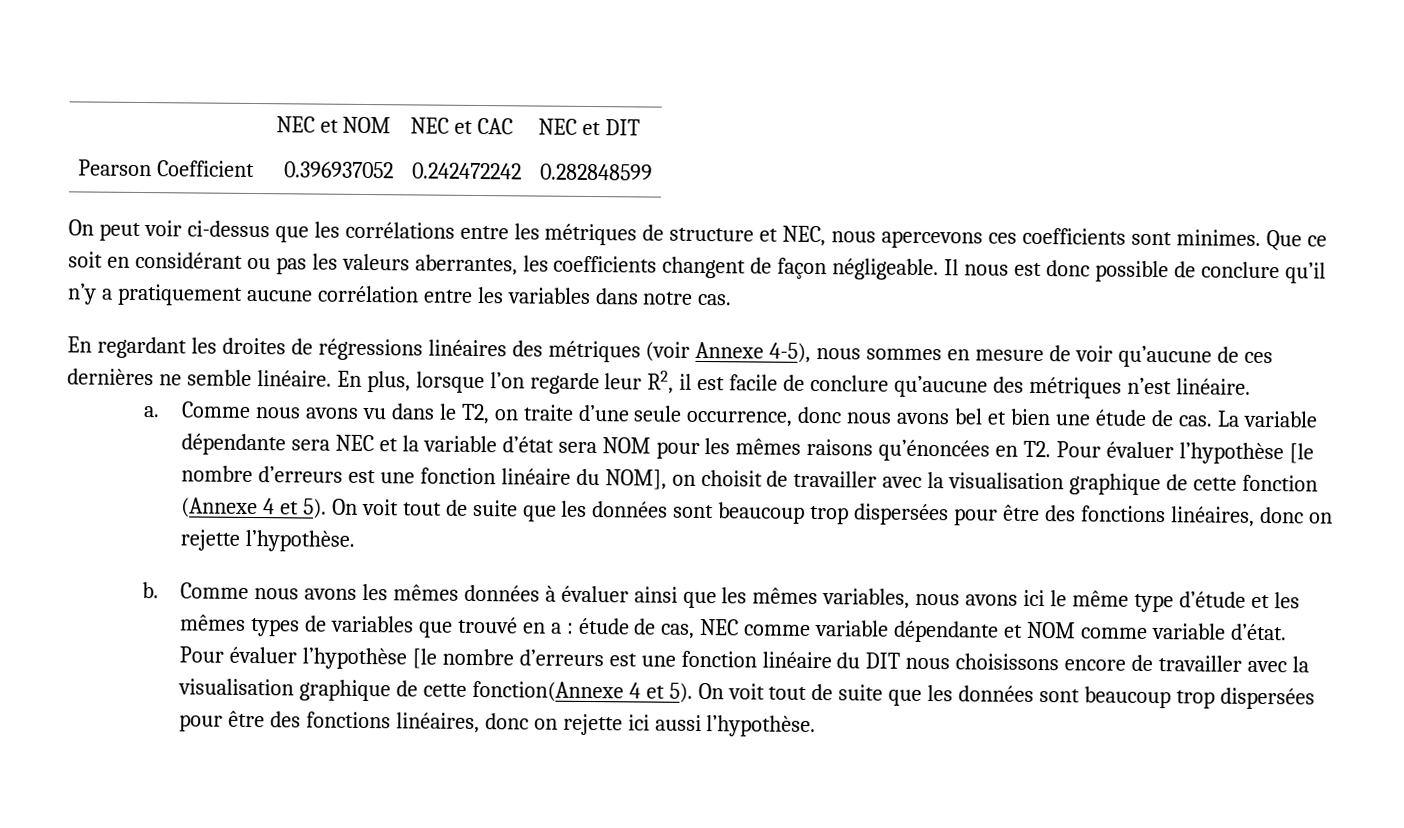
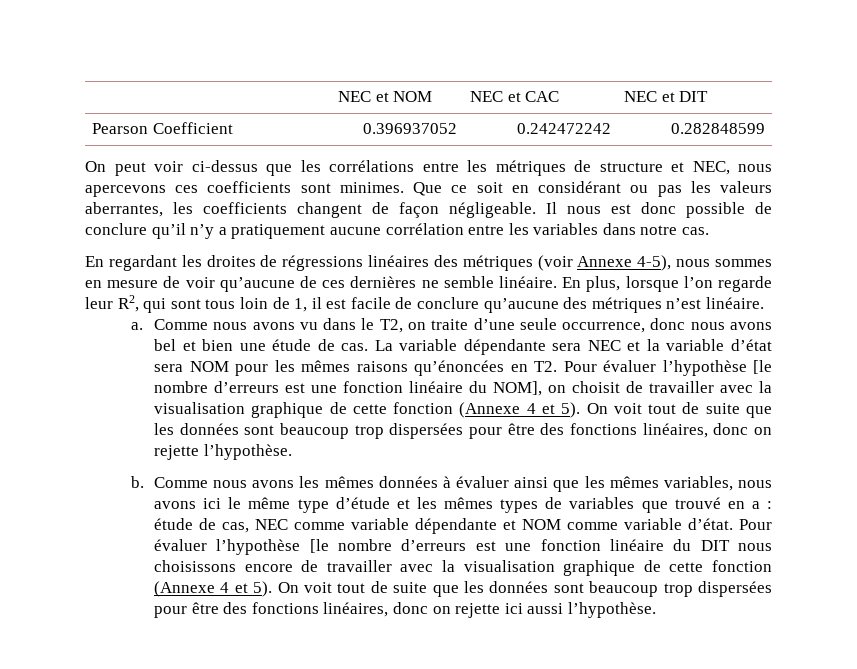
- En plus, lorsque l’on regarde leur R2, il est facile de conclure qu’aucune des métriques n’est linéaire.
+ En plus, lorsque l’on regarde leur R2, qui sont tous loin de 1, il est facile de conclure qu’aucune des métriques n’est linéaire.
- Pour évaluer l’hypothèse [le nombre d’erreurs est une fonction linéaire du DIT nous choisissons encore de travailler avec la visualisation graphique de cette fonction(Annexe 4 et 5).
+ Pour évaluer l’hypothèse [le nombre d’erreurs est une fonction linéaire du DIT nous choisissons encore de travailler avec la visualisation graphique de cette fonction (Annexe 4 et 5).

